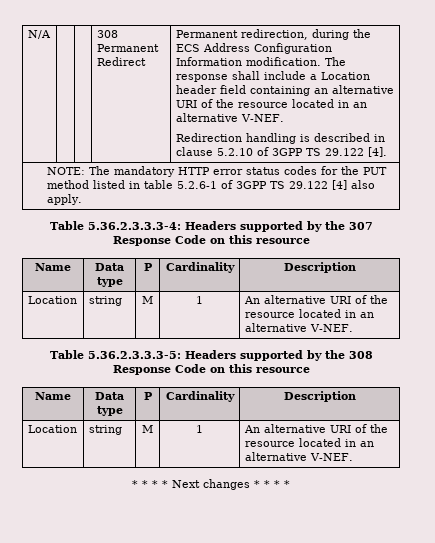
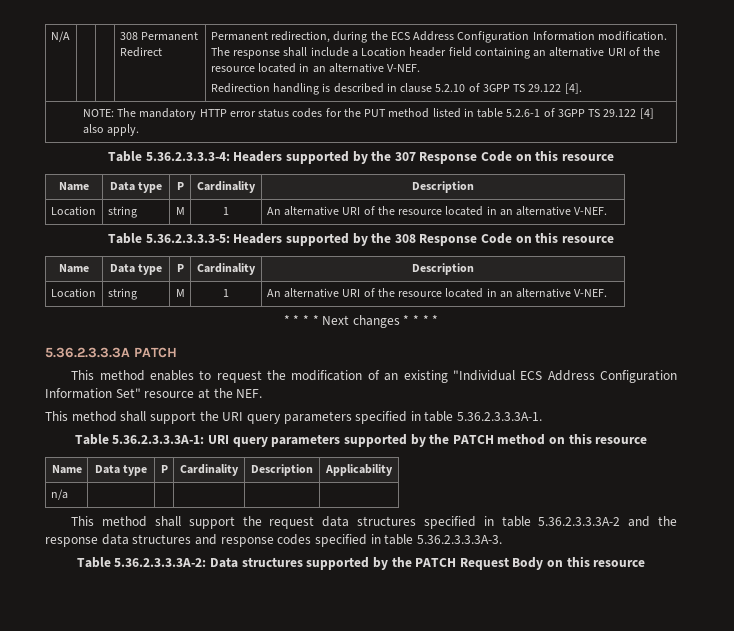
+ 5.36.2.3.3.3A PATCH
+ This method enables to request the modification of an existing "Individual ECS Address Configuration Information Set" resource at the NEF.
+ This method shall support the URI query parameters specified in table 5.36.2.3.3.3A-1.
+ Table 5.36.2.3.3.3A-1: URI query parameters supported by the PATCH method on this resource
+ Name | Data type | P | Cardinality | Description | Applicability
+ n/a | | | | |
+ This method shall support the request data structures specified in table 5.36.2.3.3.3A-2 and the response data structures and response codes specified in table 5.36.2.3.3.3A-3.
+ Table 5.36.2.3.3.3A-2: Data structures supported by the PATCH Request Body on this resource

